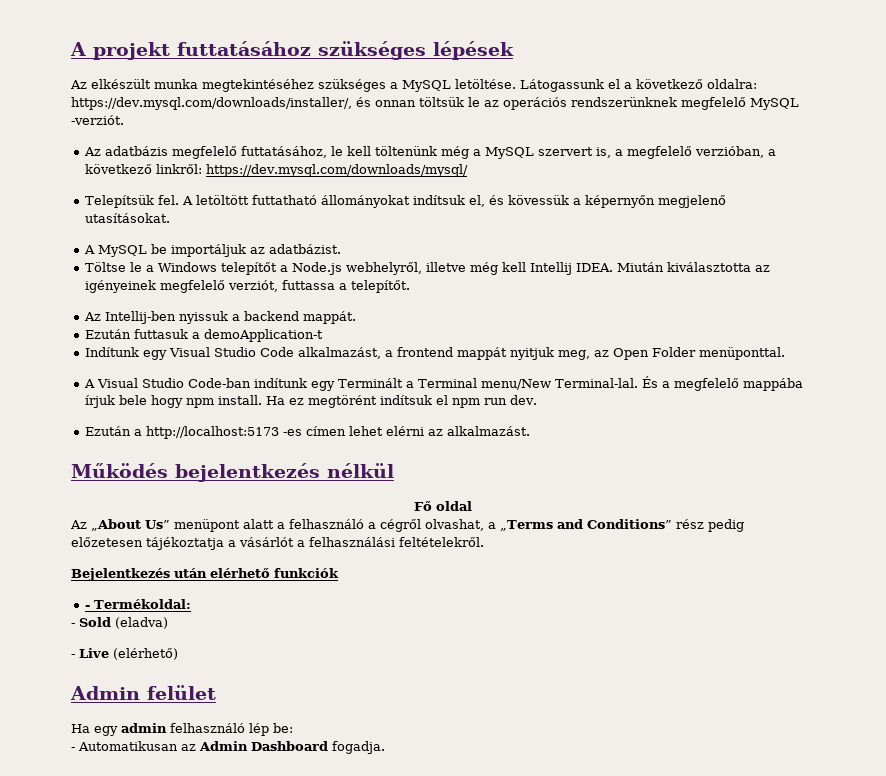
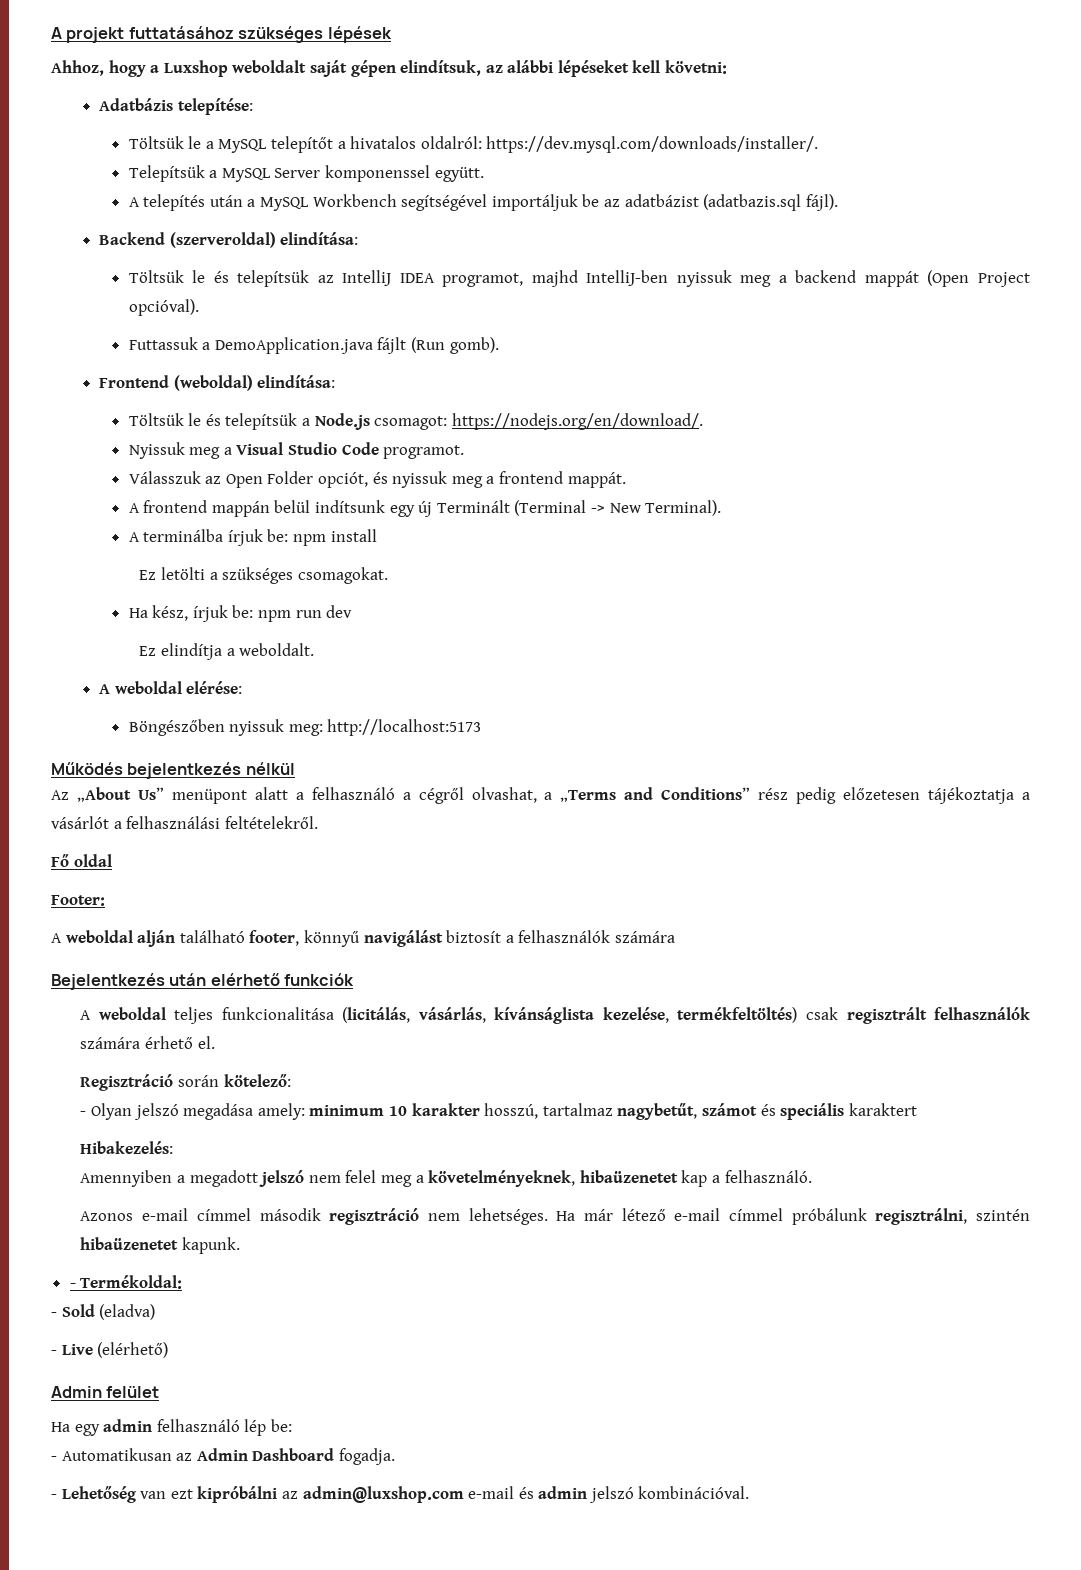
- Az elkészült munka megtekintéséhez szükséges a MySQL letöltése. Látogassunk el a következő oldalra: https://dev.mysql.com/downloads/installer/, és onnan töltsük le az operációs rendszerünknek megfelelő MySQL -verziót.
- Az adatbázis megfelelő futtatásához, le kell töltenünk még a MySQL szervert is, a megfelelő verzióban, a következő linkről: https://dev.mysql.com/downloads/mysql/
- Telepítsük fel. A letöltött futtatható állományokat indítsuk el, és kövessük a képernyőn megjelenő utasításokat.
- A MySQL be importáljuk az adatbázist.
- Töltse le a Windows telepítőt a Node.js webhelyről, illetve még kell Intellij IDEA. Miután kiválasztotta az igényeinek megfelelő verziót, futtassa a telepítőt.
- Az Intellij-ben nyissuk a backend mappát.
- Ezután futtasuk a demoApplication-t
- Indítunk egy Visual Studio Code alkalmazást, a frontend mappát nyitjuk meg, az Open Folder menüponttal.
- A Visual Studio Code-ban indítunk egy Terminált a Terminal menu/New Terminal-lal. És a megfelelő mappába írjuk bele hogy npm install. Ha ez megtörént indítsuk el npm run dev.
- Ezután a http://localhost:5173 -es címen lehet elérni az alkalmazást.
+ Ahhoz, hogy a Luxshop weboldalt saját gépen elindítsuk, az alábbi lépéseket kell követni:
+ Adatbázis telepítése:
+ Töltsük le a MySQL telepítőt a hivatalos oldalról: https://dev.mysql.com/downloads/installer/.
+ Telepítsük a MySQL Server komponenssel együtt.
+ A telepítés után a MySQL Workbench segítségével importáljuk be az adatbázist (adatbazis.sql fájl).
+ Backend (szerveroldal) elindítása:
+ Töltsük le és telepítsük az IntelliJ IDEA programot, majhd IntelliJ-ben nyissuk meg a backend mappát (Open Project opcióval).
+ Futtassuk a DemoApplication.java fájlt (Run gomb).
+ Frontend (weboldal) elindítása:
+ Töltsük le és telepítsük a Node.js csomagot: https://nodejs.org/en/download/.
+ Nyissuk meg a Visual Studio Code programot.
+ Válasszuk az Open Folder opciót, és nyissuk meg a frontend mappát.
+ A frontend mappán belül indítsunk egy új Terminált (Terminal -> New Terminal).
+ A terminálba írjuk be: npm install
+ Ez letölti a szükséges csomagokat.
+ Ha kész, írjuk be: npm run dev
+ Ez elindítja a weboldalt.
+ A weboldal elérése:
+ Böngészőben nyissuk meg: http://localhost:5173
- Fő oldal
+ Fő oldal
+ Footer:
+ A weboldal alján található footer, könnyű navigálást biztosít a felhasználók számára
  Bejelentkezés után elérhető funkciók
+ A weboldal teljes funkcionalitása (licitálás, vásárlás, kívánságlista kezelése, termékfeltöltés) csak regisztrált felhasználók számára érhető el.
+ Regisztráció során kötelező:
+ - Olyan jelszó megadása amely: minimum 10 karakter hosszú, tartalmaz nagybetűt, számot és speciális karaktert
+ Hibakezelés:
+ Amennyiben a megadott jelszó nem felel meg a követelményeknek, hibaüzenetet kap a felhasználó.
+ Azonos e-mail címmel második regisztráció nem lehetséges. Ha már létező e-mail címmel próbálunk regisztrálni, szintén hibaüzenetet kapunk.
+ - Lehetőség van ezt kipróbálni az admin@luxshop.com e-mail és admin jelszó kombinációval.

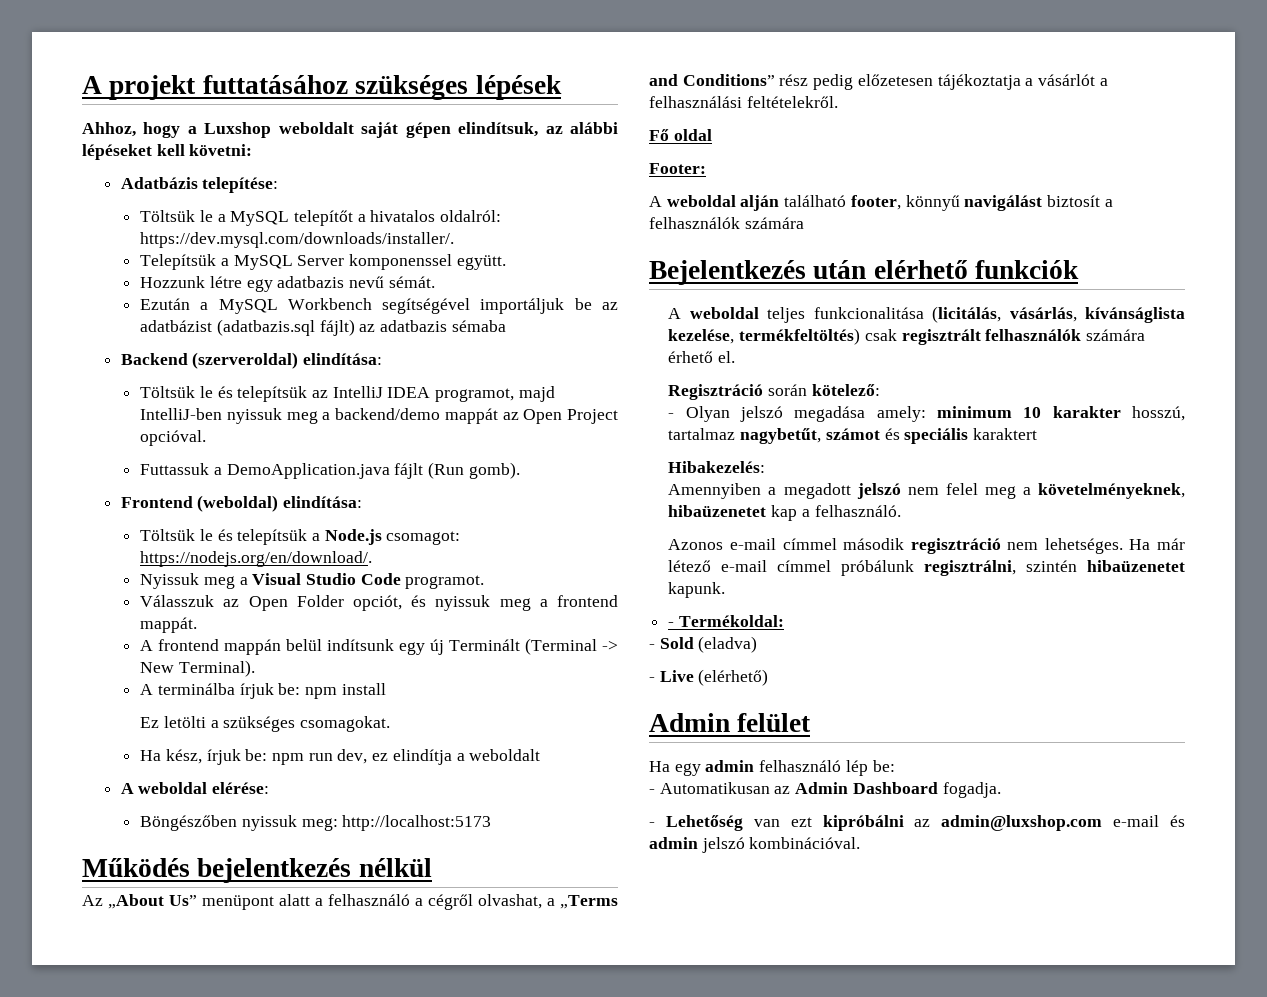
- A telepítés után a MySQL Workbench segítségével importáljuk be az adatbázist (adatbazis.sql fájl).
+ Hozzunk létre egy adatbazis nevű sémát.
+ Ezután a MySQL Workbench segítségével importáljuk be az adatbázist (adatbazis.sql fájlt) az adatbazis sémaba
- Töltsük le és telepítsük az IntelliJ IDEA programot, majhd IntelliJ-ben nyissuk meg a backend mappát (Open Project opcióval).
+ Töltsük le és telepítsük az IntelliJ IDEA programot, majd IntelliJ-ben nyissuk meg a backend/demo mappát az Open Project opcióval.
- Ha kész, írjuk be: npm run dev
- Ez elindítja a weboldalt.
+ Ha kész, írjuk be: npm run dev, ez elindítja a weboldalt

